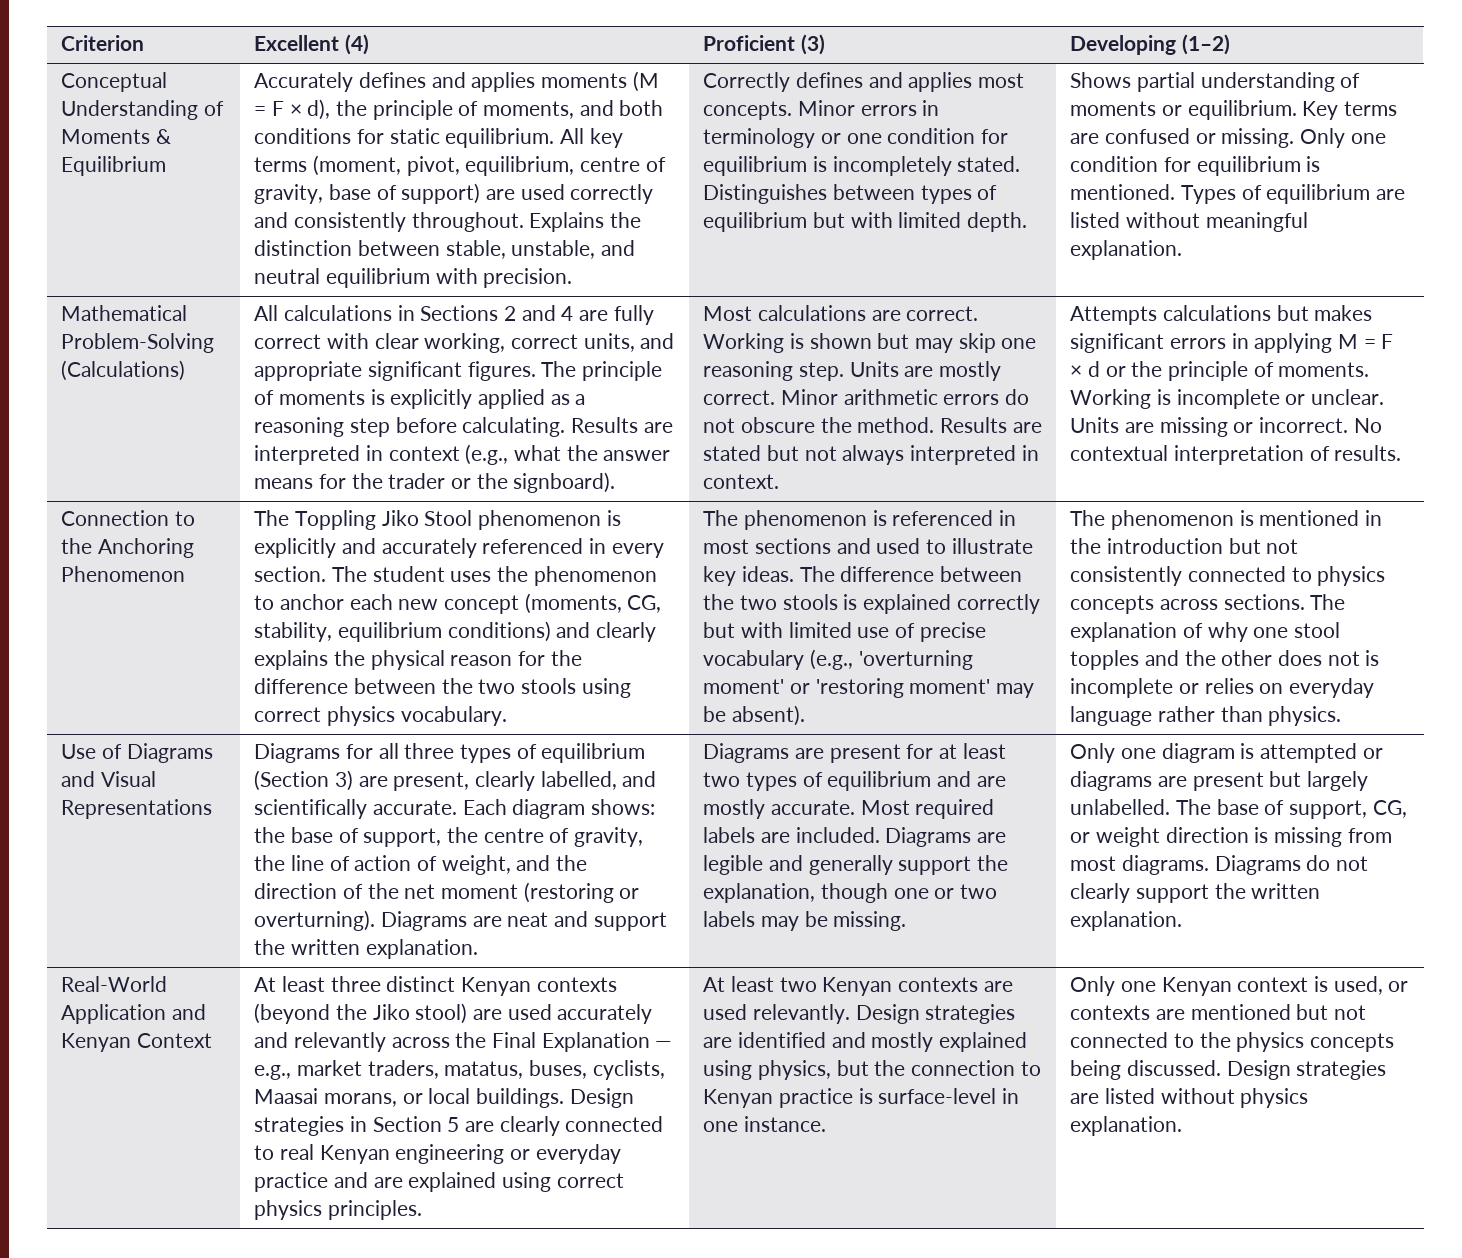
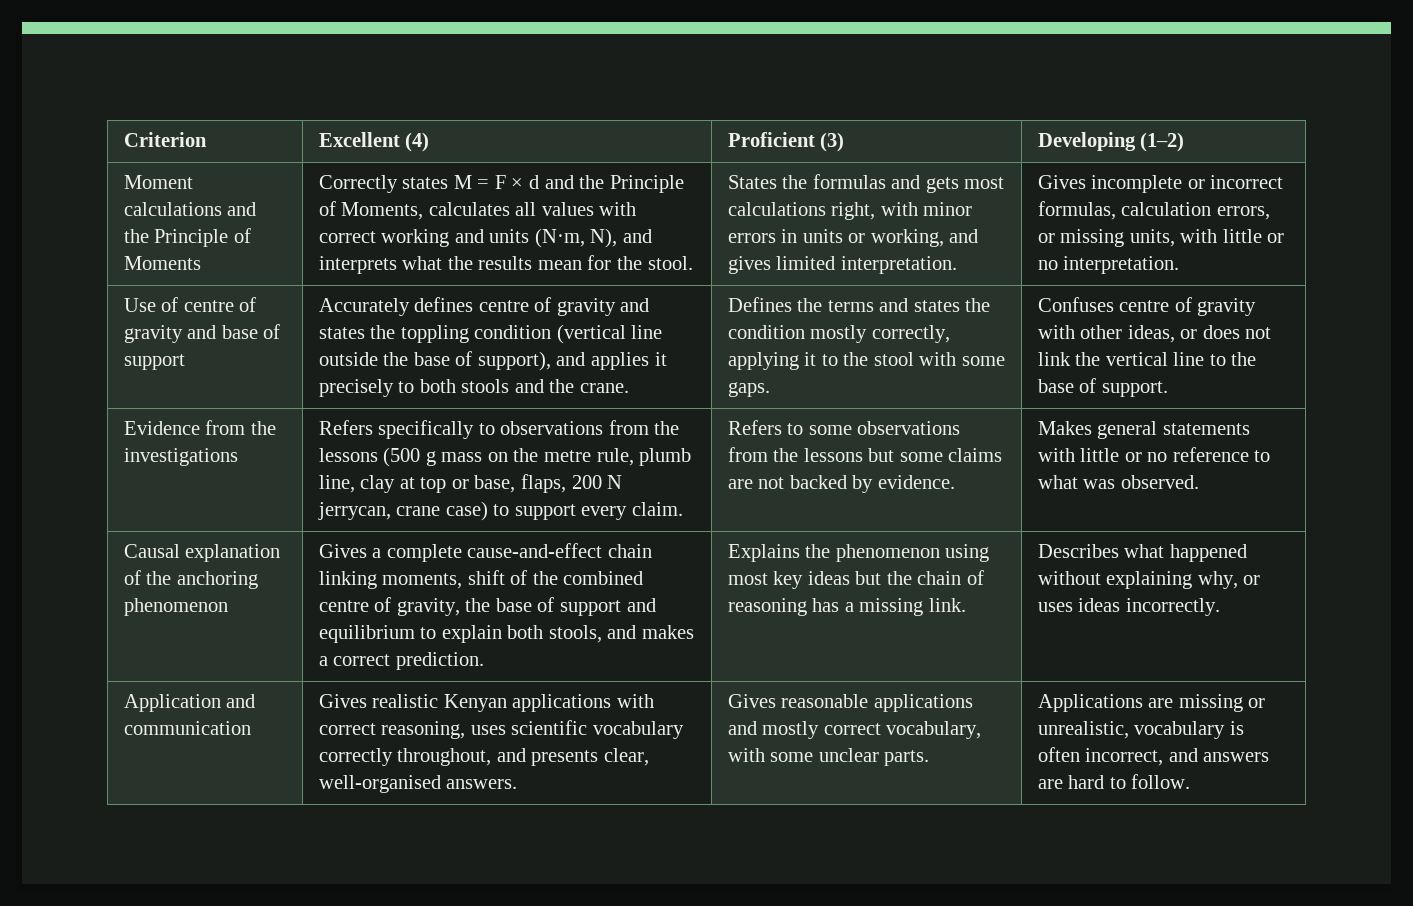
- Conceptual Understanding of Moments & Equilibrium | Accurately defines and applies moments (M = F × d), the principle of moments, and both conditions for static equilibrium. All key terms (moment, pivot, equilibrium, centre of gravity, base of support) are used correctly and consistently throughout. Explains the distinction between stable, unstable, and neutral equilibrium with precision. | Correctly defines and applies most concepts. Minor errors in terminology or one condition for equilibrium is incompletely stated. Distinguishes between types of equilibrium but with limited depth. | Shows partial understanding of moments or equilibrium. Key terms are confused or missing. Only one condition for equilibrium is mentioned. Types of equilibrium are listed without meaningful explanation.
- Mathematical Problem-Solving (Calculations) | All calculations in Sections 2 and 4 are fully correct with clear working, correct units, and appropriate significant figures. The principle of moments is explicitly applied as a reasoning step before calculating. Results are interpreted in context (e.g., what the answer means for the trader or the signboard). | Most calculations are correct. Working is shown but may skip one reasoning step. Units are mostly correct. Minor arithmetic errors do not obscure the method. Results are stated but not always interpreted in context. | Attempts calculations but makes significant errors in applying M = F × d or the principle of moments. Working is incomplete or unclear. Units are missing or incorrect. No contextual interpretation of results.
- Connection to the Anchoring Phenomenon | The Toppling Jiko Stool phenomenon is explicitly and accurately referenced in every section. The student uses the phenomenon to anchor each new concept (moments, CG, stability, equilibrium conditions) and clearly explains the physical reason for the difference between the two stools using correct physics vocabulary. | The phenomenon is referenced in most sections and used to illustrate key ideas. The difference between the two stools is explained correctly but with limited use of precise vocabulary (e.g., 'overturning moment' or 'restoring moment' may be absent). | The phenomenon is mentioned in the introduction but not consistently connected to physics concepts across sections. The explanation of why one stool topples and the other does not is incomplete or relies on everyday language rather than physics.
- Use of Diagrams and Visual Representations | Diagrams for all three types of equilibrium (Section 3) are present, clearly labelled, and scientifically accurate. Each diagram shows: the base of support, the centre of gravity, the line of action of weight, and the direction of the net moment (restoring or overturning). Diagrams are neat and support the written explanation. | Diagrams are present for at least two types of equilibrium and are mostly accurate. Most required labels are included. Diagrams are legible and generally support the explanation, though one or two labels may be missing. | Only one diagram is attempted or diagrams are present but largely unlabelled. The base of support, CG, or weight direction is missing from most diagrams. Diagrams do not clearly support the written explanation.
- Real-World Application and Kenyan Context | At least three distinct Kenyan contexts (beyond the Jiko stool) are used accurately and relevantly across the Final Explanation — e.g., market traders, matatus, buses, cyclists, Maasai morans, or local buildings. Design strategies in Section 5 are clearly connected to real Kenyan engineering or everyday practice and are explained using correct physics principles. | At least two Kenyan contexts are used relevantly. Design strategies are identified and mostly explained using physics, but the connection to Kenyan practice is surface-level in one instance. | Only one Kenyan context is used, or contexts are mentioned but not connected to the physics concepts being discussed. Design strategies are listed without physics explanation.
+ Moment calculations and the Principle of Moments | Correctly states M = F × d and the Principle of Moments, calculates all values with correct working and units (N·m, N), and interprets what the results mean for the stool. | States the formulas and gets most calculations right, with minor errors in units or working, and gives limited interpretation. | Gives incomplete or incorrect formulas, calculation errors, or missing units, with little or no interpretation.
+ Use of centre of gravity and base of support | Accurately defines centre of gravity and states the toppling condition (vertical line outside the base of support), and applies it precisely to both stools and the crane. | Defines the terms and states the condition mostly correctly, applying it to the stool with some gaps. | Confuses centre of gravity with other ideas, or does not link the vertical line to the base of support.
+ Evidence from the investigations | Refers specifically to observations from the lessons (500 g mass on the metre rule, plumb line, clay at top or base, flaps, 200 N jerrycan, crane case) to support every claim. | Refers to some observations from the lessons but some claims are not backed by evidence. | Makes general statements with little or no reference to what was observed.
+ Causal explanation of the anchoring phenomenon | Gives a complete cause-and-effect chain linking moments, shift of the combined centre of gravity, the base of support and equilibrium to explain both stools, and makes a correct prediction. | Explains the phenomenon using most key ideas but the chain of reasoning has a missing link. | Describes what happened without explaining why, or uses ideas incorrectly.
+ Application and communication | Gives realistic Kenyan applications with correct reasoning, uses scientific vocabulary correctly throughout, and presents clear, well-organised answers. | Gives reasonable applications and mostly correct vocabulary, with some unclear parts. | Applications are missing or unrealistic, vocabulary is often incorrect, and answers are hard to follow.

